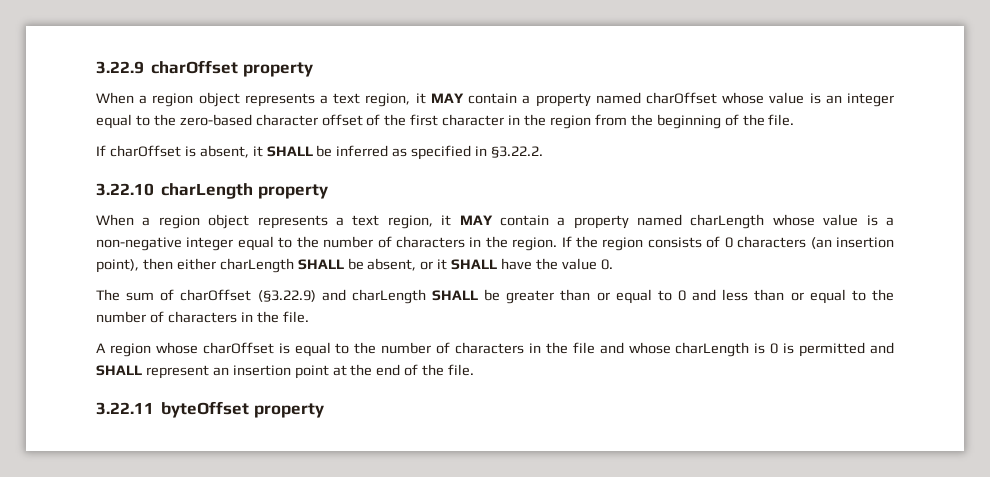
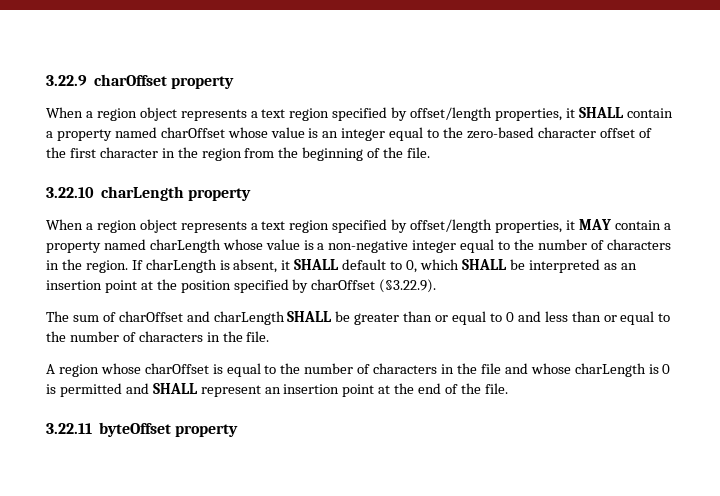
- When a region object represents a text region, it MAY contain a property named charOffset whose value is an integer equal to the zero-based character offset of the first character in the region from the beginning of the file.
+ When a region object represents a text region specified by offset/length properties, it SHALL contain a property named charOffset whose value is an integer equal to the zero-based character offset of the first character in the region from the beginning of the file.
- If charOffset is absent, it SHALL be inferred as specified in §3.22.2.
- When a region object represents a text region, it MAY contain a property named charLength whose value is a non-negative integer equal to the number of characters in the region.
+ When a region object represents a text region specified by offset/length properties, it MAY contain a property named charLength whose value is a non-negative integer equal to the number of characters in the region.
- If the region consists of 0 characters (an insertion point), then either charLength SHALL be absent, or it SHALL have the value 0.
+ If charLength is absent, it SHALL default to 0, which SHALL be interpreted as an insertion point at the position specified by charOffset (§3.22.9).
- The sum of charOffset (§3.22.9) and charLength SHALL be greater than or equal to 0 and less than or equal to the number of characters in the file.
+ The sum of charOffset and charLength SHALL be greater than or equal to 0 and less than or equal to the number of characters in the file.

